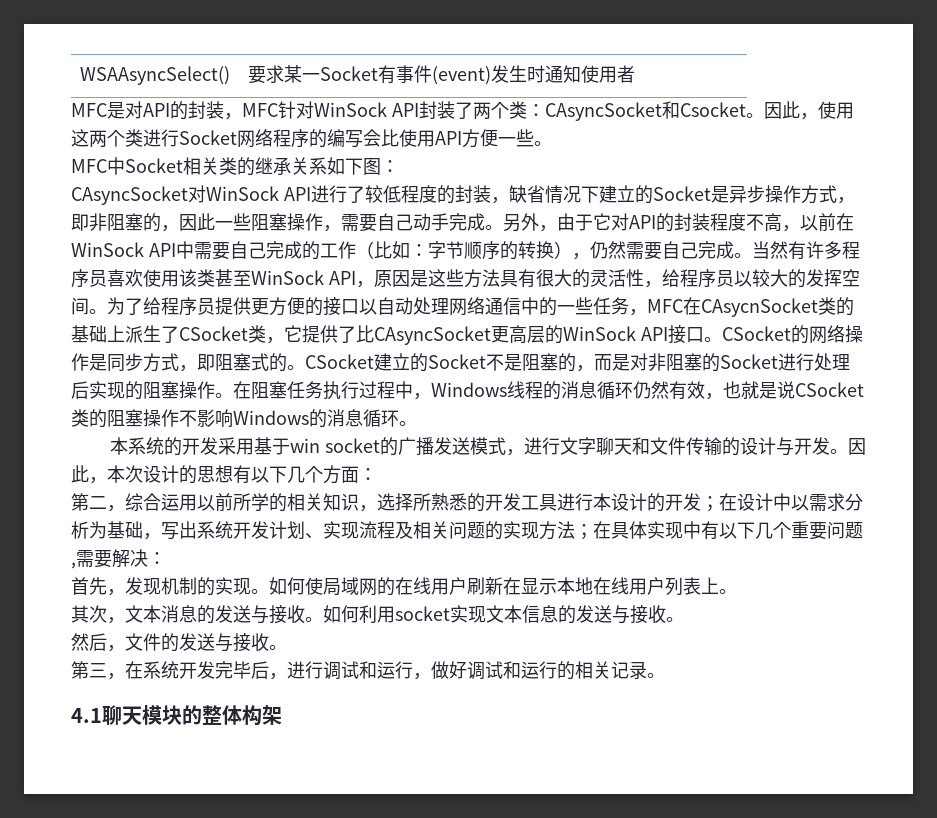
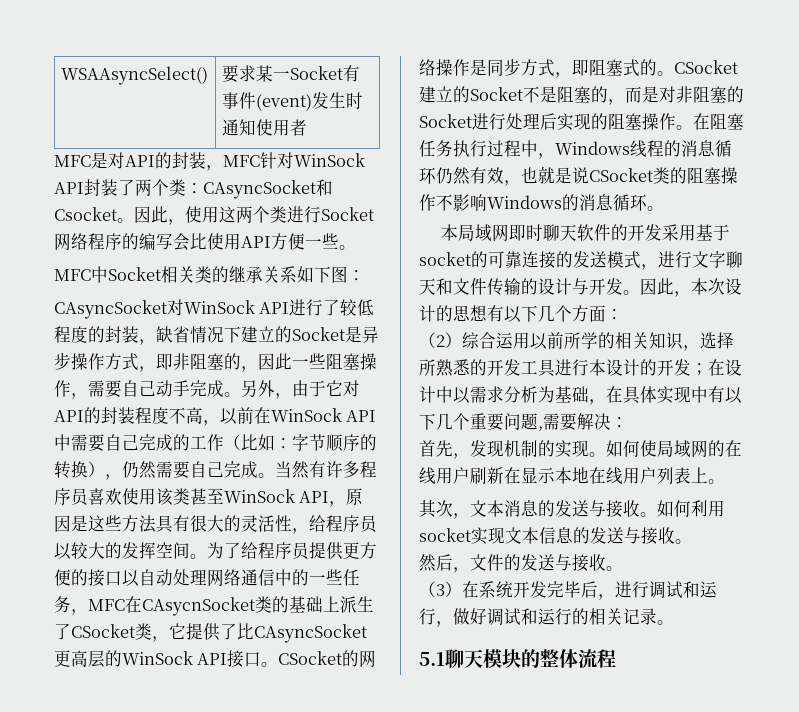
- 本系统的开发采用基于win socket的广播发送模式，进行文字聊天和文件传输的设计与开发。
+ 本局域网即时聊天软件的开发采用基于socket的可靠连接的发送模式，进行文字聊天和文件传输的设计与开发。
- 第二，综合运用以前所学的相关知识，选择所熟悉的开发工具进行本设计的开发；在设计中以需求分析为基础，写出系统开发计划、实现流程及相关问题的实现方法；在具体实现中有以下几个重要问题,需要解决：
+ （2）综合运用以前所学的相关知识，选择所熟悉的开发工具进行本设计的开发；在设计中以需求分析为基础，在具体实现中有以下几个重要问题,需要解决：
- 第三，在系统开发完毕后，进行调试和运行，做好调试和运行的相关记录。
+ （3）在系统开发完毕后，进行调试和运行，做好调试和运行的相关记录。
- 4.1聊天模块的整体构架
+ 5.1聊天模块的整体流程

